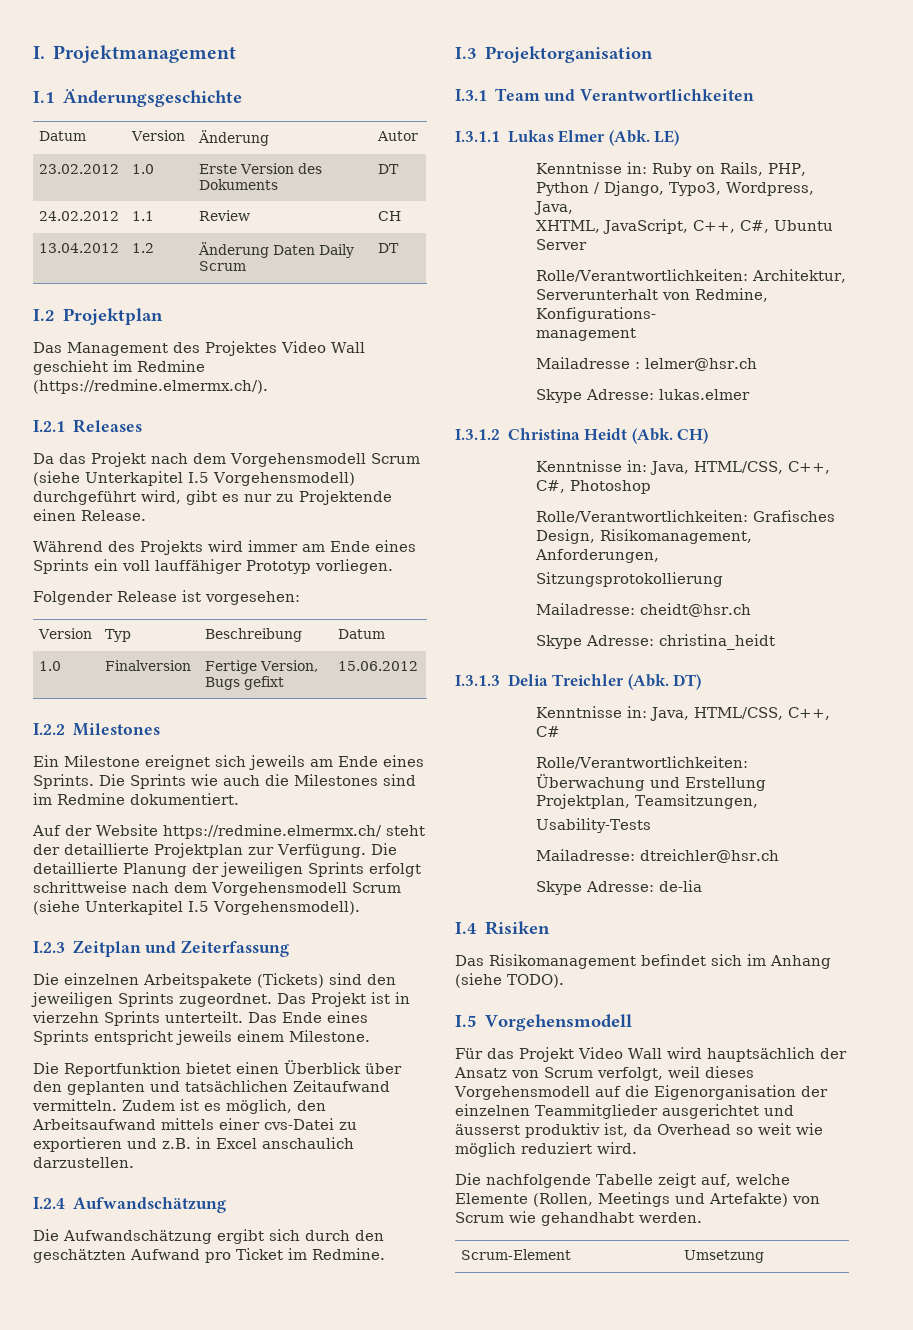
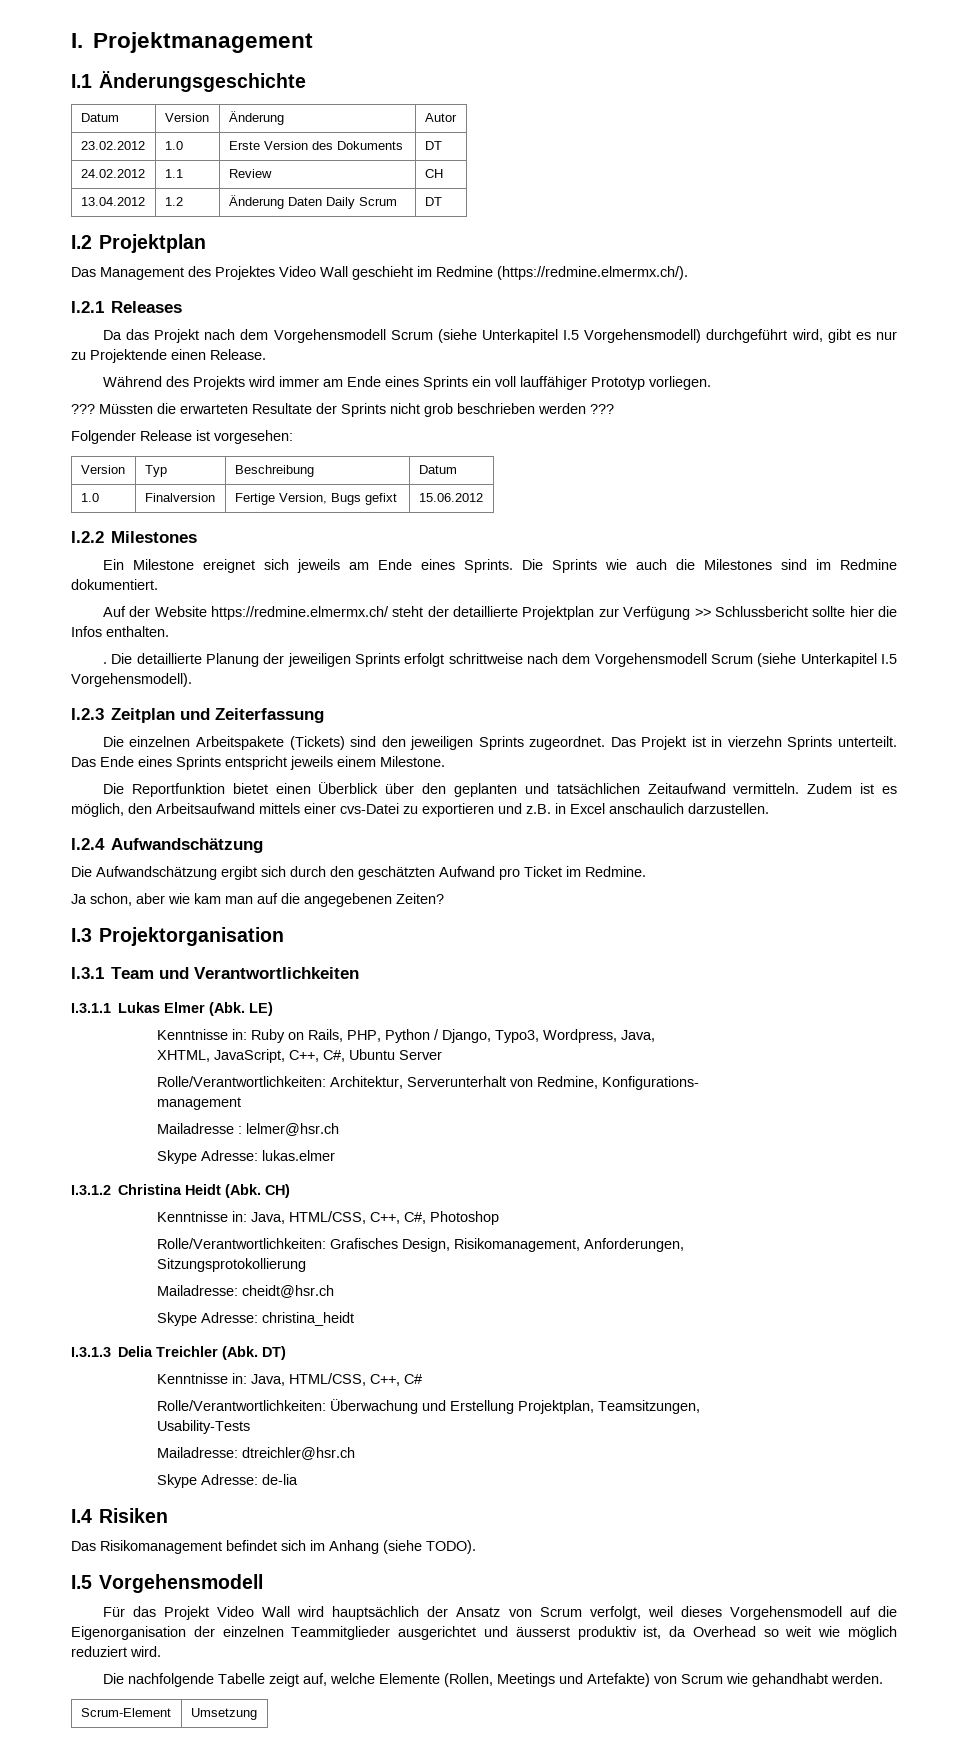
+ ??? Müssten die erwarteten Resultate der Sprints nicht grob beschrieben werden ???
- Auf der Website https://redmine.elmermx.ch/ steht der detaillierte Projektplan zur Verfügung.
+ Auf der Website https://redmine.elmermx.ch/ steht der detaillierte Projektplan zur Verfügung >> Schlussbericht sollte hier die Infos enthalten.
+ .
+ Ja schon, aber wie kam man auf die angegebenen Zeiten?

